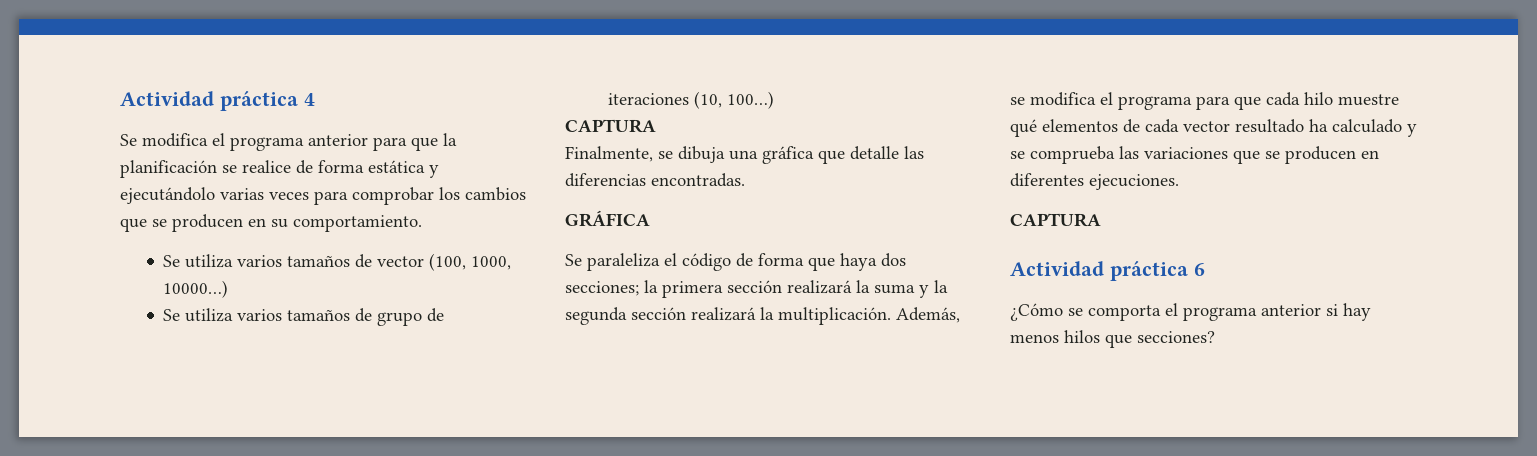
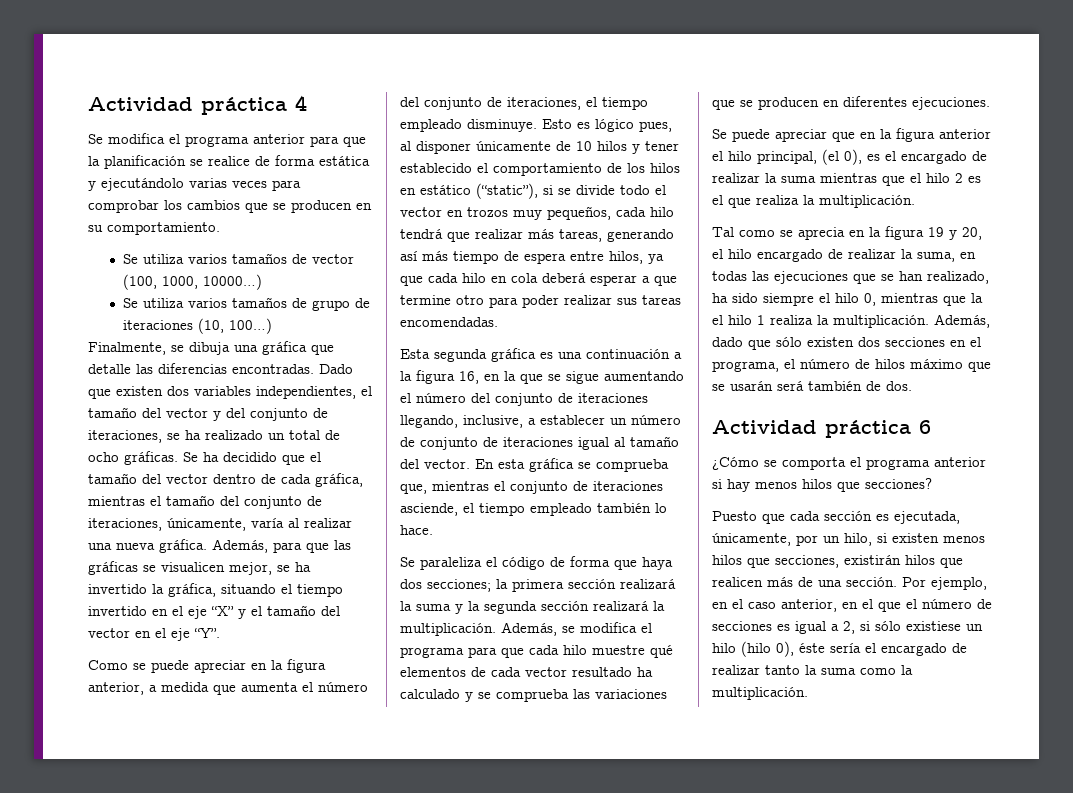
  Se utiliza varios tamaños de grupo de iteraciones (10, 100…)
- CAPTURA
- Finalmente, se dibuja una gráfica que detalle las diferencias encontradas.
- GRÁFICA
+ Finalmente, se dibuja una gráfica que detalle las diferencias encontradas. Dado que existen dos variables independientes, el tamaño del vector y del conjunto de iteraciones, se ha realizado un total de ocho gráficas. Se ha decidido que el tamaño del vector dentro de cada gráfica, mientras el tamaño del conjunto de iteraciones, únicamente, varía al realizar una nueva gráfica. Además, para que las gráficas se visualicen mejor, se ha invertido la gráfica, situando el tiempo invertido en el eje “X” y el tamaño del vector en el eje “Y”.
+ Como se puede apreciar en la figura anterior, a medida que aumenta el número del conjunto de iteraciones, el tiempo empleado disminuye. Esto es lógico pues, al disponer únicamente de 10 hilos y tener establecido el comportamiento de los hilos en estático (“static”), si se divide todo el vector en trozos muy pequeños, cada hilo tendrá que realizar más tareas, generando así más tiempo de espera entre hilos, ya que cada hilo en cola deberá esperar a que termine otro para poder realizar sus tareas encomendadas.
+ Esta segunda gráfica es una continuación a la figura 16, en la que se sigue aumentando el número del conjunto de iteraciones llegando, inclusive, a establecer un número de conjunto de iteraciones igual al tamaño del vector. En esta gráfica se comprueba que, mientras el conjunto de iteraciones asciende, el tiempo empleado también lo hace.
  Además, se modifica el programa para que cada hilo muestre qué elementos de cada vector resultado ha calculado y se comprueba las variaciones que se producen en diferentes ejecuciones.
- CAPTURA
+ Se puede apreciar que en la figura anterior el hilo principal, (el 0), es el encargado de realizar la suma mientras que el hilo 2 es el que realiza la multiplicación.
+ Tal como se aprecia en la figura 19 y 20, el hilo encargado de realizar la suma, en todas las ejecuciones que se han realizado, ha sido siempre el hilo 0, mientras que la el hilo 1 realiza la multiplicación. Además, dado que sólo existen dos secciones en el programa, el número de hilos máximo que se usarán será también de dos.
+ Puesto que cada sección es ejecutada, únicamente, por un hilo, si existen menos hilos que secciones, existirán hilos que realicen más de una sección. Por ejemplo, en el caso anterior, en el que el número de secciones es igual a 2, si sólo existiese un hilo (hilo 0), éste sería el encargado de realizar tanto la suma como la multiplicación.

